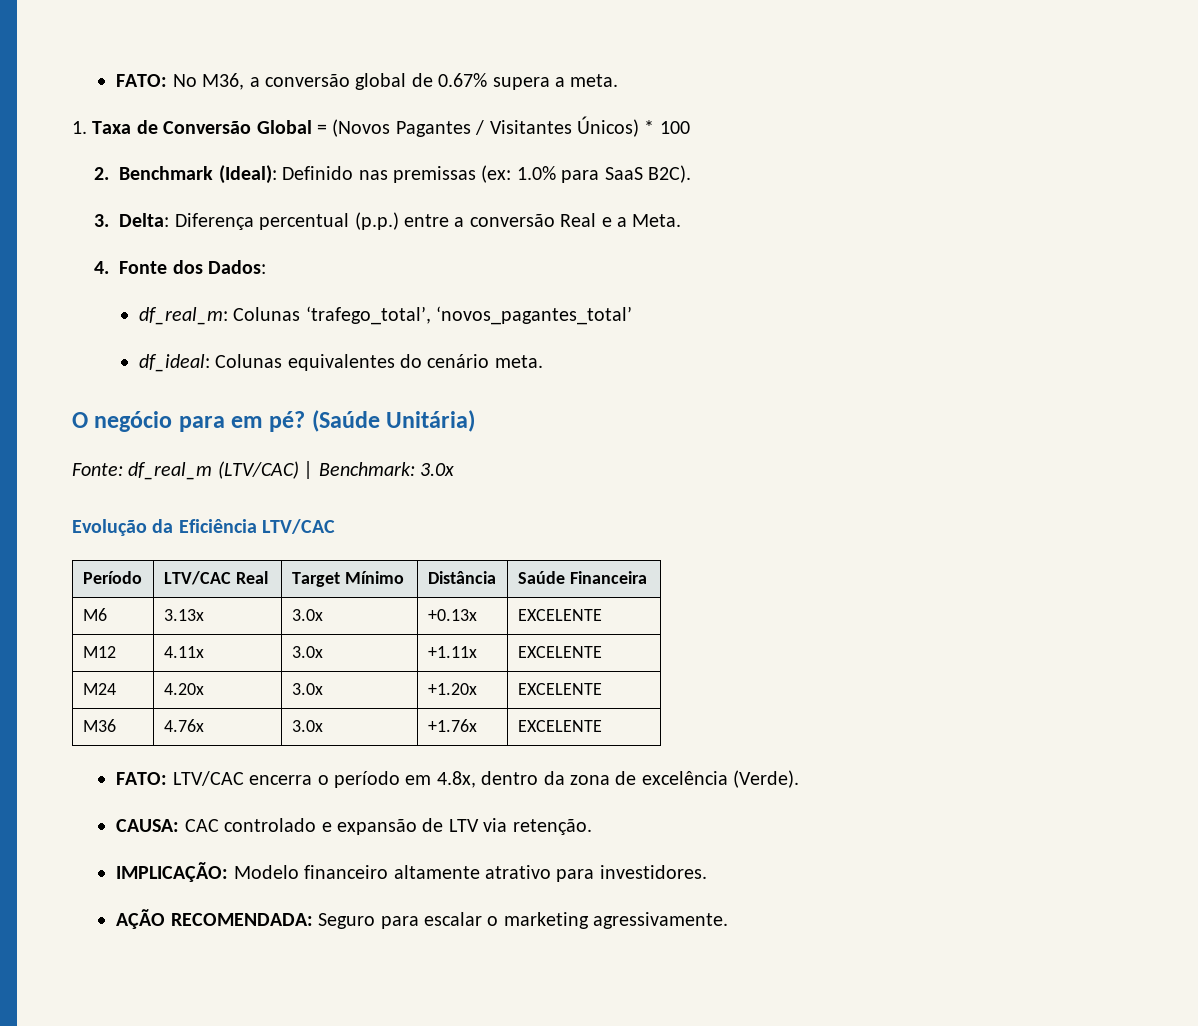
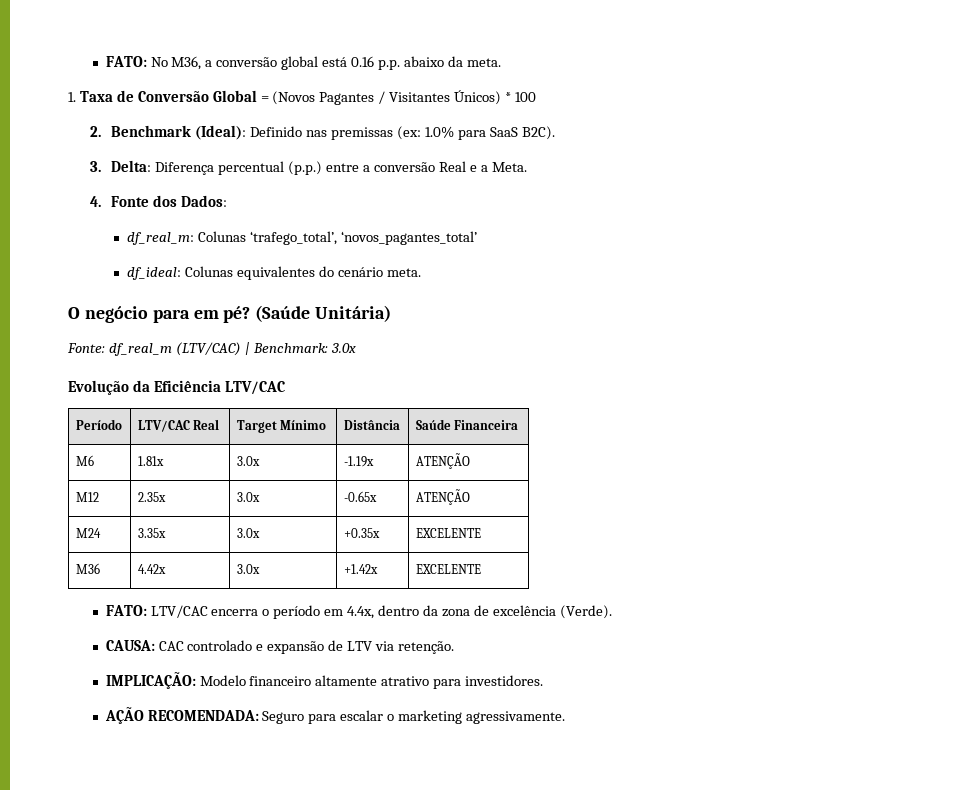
- FATO: No M36, a conversão global de 0.67% supera a meta.
+ FATO: No M36, a conversão global está 0.16 p.p. abaixo da meta.
- M6 | 3.13x | 3.0x | +0.13x | EXCELENTE
+ M6 | 1.81x | 3.0x | -1.19x | ATENÇÃO
- M12 | 4.11x | 3.0x | +1.11x | EXCELENTE
+ M12 | 2.35x | 3.0x | -0.65x | ATENÇÃO
- M24 | 4.20x | 3.0x | +1.20x | EXCELENTE
+ M24 | 3.35x | 3.0x | +0.35x | EXCELENTE
- M36 | 4.76x | 3.0x | +1.76x | EXCELENTE
+ M36 | 4.42x | 3.0x | +1.42x | EXCELENTE
- FATO: LTV/CAC encerra o período em 4.8x, dentro da zona de excelência (Verde).
+ FATO: LTV/CAC encerra o período em 4.4x, dentro da zona de excelência (Verde).

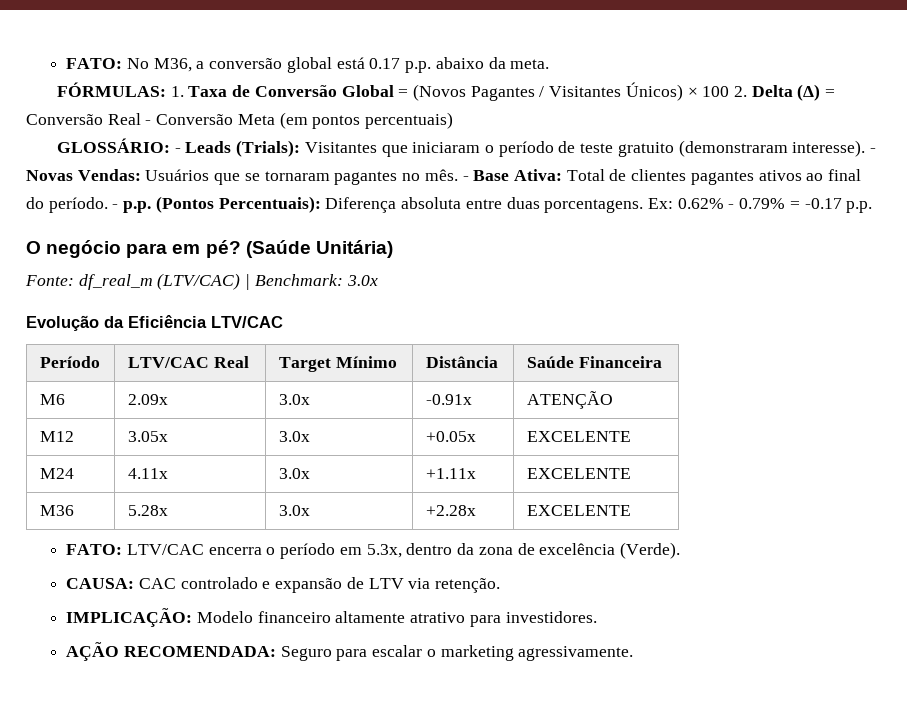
- FATO: No M36, a conversão global está 0.16 p.p. abaixo da meta.
+ FATO: No M36, a conversão global está 0.17 p.p. abaixo da meta.
- 1. Taxa de Conversão Global = (Novos Pagantes / Visitantes Únicos) * 100
- 2. Benchmark (Ideal): Definido nas premissas (ex: 1.0% para SaaS B2C).
- 3. Delta: Diferença percentual (p.p.) entre a conversão Real e a Meta.
- 4. Fonte dos Dados:
- df_real_m: Colunas ‘trafego_total’, ‘novos_pagantes_total’
- df_ideal: Colunas equivalentes do cenário meta.
+ FÓRMULAS: 1. Taxa de Conversão Global = (Novos Pagantes / Visitantes Únicos) × 100 2. Delta (Δ) = Conversão Real - Conversão Meta (em pontos percentuais)
+ GLOSSÁRIO: - Leads (Trials): Visitantes que iniciaram o período de teste gratuito (demonstraram interesse). - Novas Vendas: Usuários que se tornaram pagantes no mês. - Base Ativa: Total de clientes pagantes ativos ao final do período. - p.p. (Pontos Percentuais): Diferença absoluta entre duas porcentagens. Ex: 0.62% - 0.79% = -0.17 p.p.
- M6 | 1.81x | 3.0x | -1.19x | ATENÇÃO
+ M6 | 2.09x | 3.0x | -0.91x | ATENÇÃO
- M12 | 2.35x | 3.0x | -0.65x | ATENÇÃO
+ M12 | 3.05x | 3.0x | +0.05x | EXCELENTE
- M24 | 3.35x | 3.0x | +0.35x | EXCELENTE
+ M24 | 4.11x | 3.0x | +1.11x | EXCELENTE
- M36 | 4.42x | 3.0x | +1.42x | EXCELENTE
+ M36 | 5.28x | 3.0x | +2.28x | EXCELENTE
- FATO: LTV/CAC encerra o período em 4.4x, dentro da zona de excelência (Verde).
+ FATO: LTV/CAC encerra o período em 5.3x, dentro da zona de excelência (Verde).

